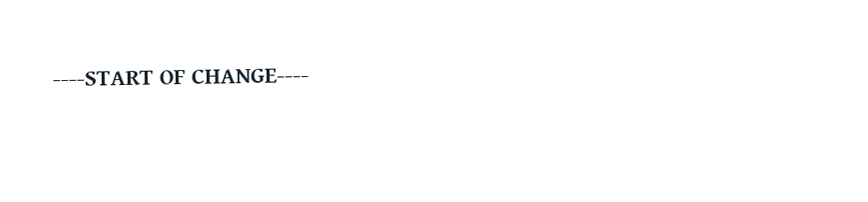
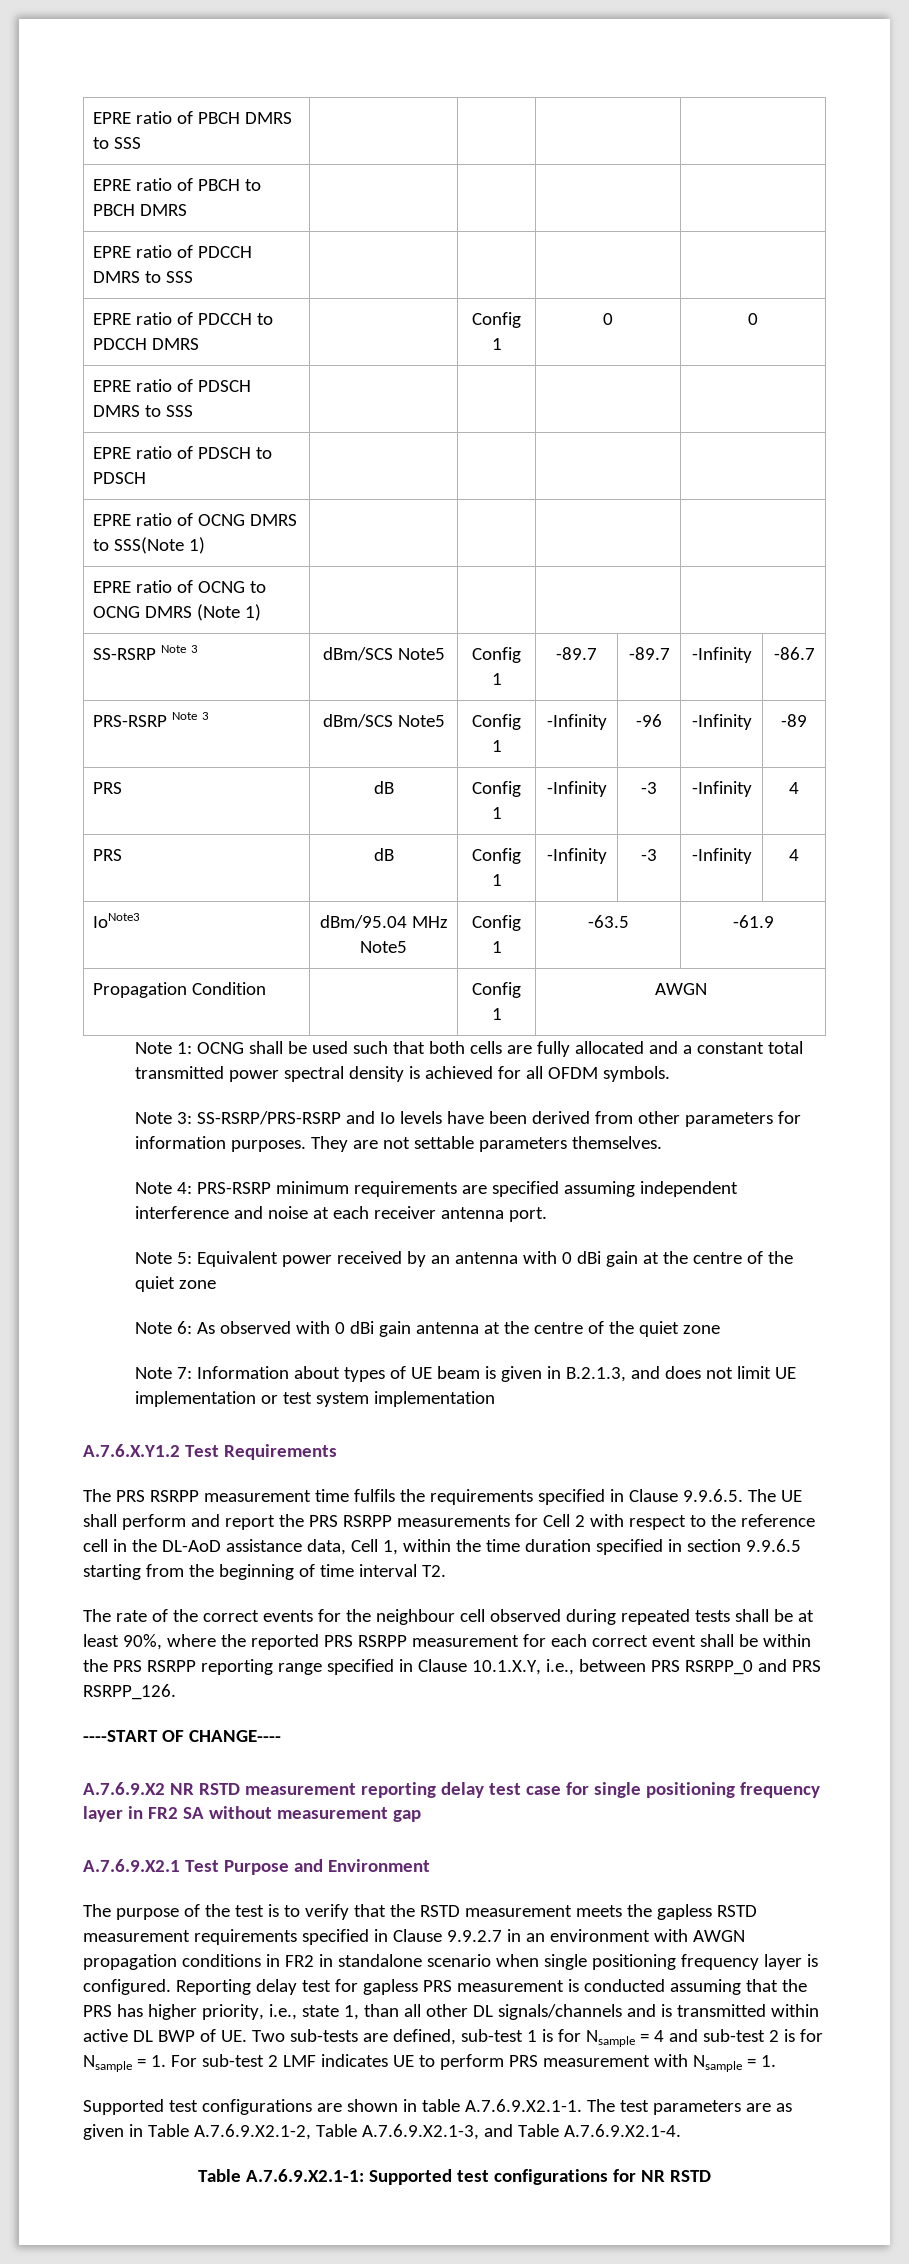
+ EPRE ratio of PBCH DMRS to SSS | | | |
+ EPRE ratio of PBCH to PBCH DMRS | | | |
+ EPRE ratio of PDCCH DMRS to SSS | | | |
+ EPRE ratio of PDCCH to PDCCH DMRS | | Config 1 | 0 | 0
+ EPRE ratio of PDSCH DMRS to SSS | | | |
+ EPRE ratio of PDSCH to PDSCH | | | |
+ EPRE ratio of OCNG DMRS to SSS(Note 1) | | | |
+ EPRE ratio of OCNG to OCNG DMRS (Note 1) | | | |
+ SS-RSRP Note 3 | dBm/SCS Note5 | Config 1 | -89.7 | -89.7 | -Infinity | -86.7
+ PRS-RSRP Note 3 | dBm/SCS Note5 | Config 1 | -Infinity | -96 | -Infinity | -89
+ PRS | dB | Config 1 | -Infinity | -3 | -Infinity | 4
+ PRS | dB | Config 1 | -Infinity | -3 | -Infinity | 4
+ IoNote3 | dBm/95.04 MHz Note5 | Config 1 | -63.5 | -61.9
+ Propagation Condition | | Config 1 | AWGN
+ Note 1: OCNG shall be used such that both cells are fully allocated and a constant total transmitted power spectral density is achieved for all OFDM symbols.
+ Note 3: SS-RSRP/PRS-RSRP and Io levels have been derived from other parameters for information purposes. They are not settable parameters themselves.
+ Note 4: PRS-RSRP minimum requirements are specified assuming independent interference and noise at each receiver antenna port.
+ Note 5: Equivalent power received by an antenna with 0 dBi gain at the centre of the quiet zone
+ Note 6: As observed with 0 dBi gain antenna at the centre of the quiet zone
+ Note 7: Information about types of UE beam is given in B.2.1.3, and does not limit UE implementation or test system implementation
+ A.7.6.X.Y1.2 Test Requirements
+ The PRS RSRPP measurement time fulfils the requirements specified in Clause 9.9.6.5. The UE shall perform and report the PRS RSRPP measurements for Cell 2 with respect to the reference cell in the DL-AoD assistance data, Cell 1, within the time duration specified in section 9.9.6.5 starting from the beginning of time interval T2.
+ The rate of the correct events for the neighbour cell observed during repeated tests shall be at least 90%, where the reported PRS RSRPP measurement for each correct event shall be within the PRS RSRPP reporting range specified in Clause 10.1.X.Y, i.e., between PRS RSRPP_0 and PRS RSRPP_126.
  ----START OF CHANGE----
+ A.7.6.9.X2 NR RSTD measurement reporting delay test case for single positioning frequency layer in FR2 SA without measurement gap
+ A.7.6.9.X2.1 Test Purpose and Environment
+ The purpose of the test is to verify that the RSTD measurement meets the gapless RSTD measurement requirements specified in Clause 9.9.2.7 in an environment with AWGN propagation conditions in FR2 in standalone scenario when single positioning frequency layer is configured. Reporting delay test for gapless PRS measurement is conducted assuming that the PRS has higher priority, i.e., state 1, than all other DL signals/channels and is transmitted within active DL BWP of UE. Two sub-tests are defined, sub-test 1 is for Nsample = 4 and sub-test 2 is for Nsample = 1. For sub-test 2 LMF indicates UE to perform PRS measurement with Nsample = 1.
+ Supported test configurations are shown in table A.7.6.9.X2.1-1. The test parameters are as given in Table A.7.6.9.X2.1-2, Table A.7.6.9.X2.1-3, and Table A.7.6.9.X2.1-4.
+ Table A.7.6.9.X2.1-1: Supported test configurations for NR RSTD

